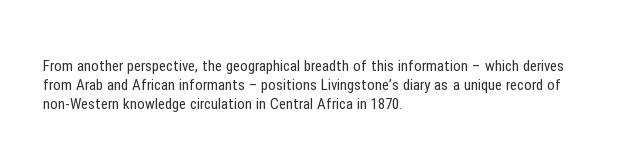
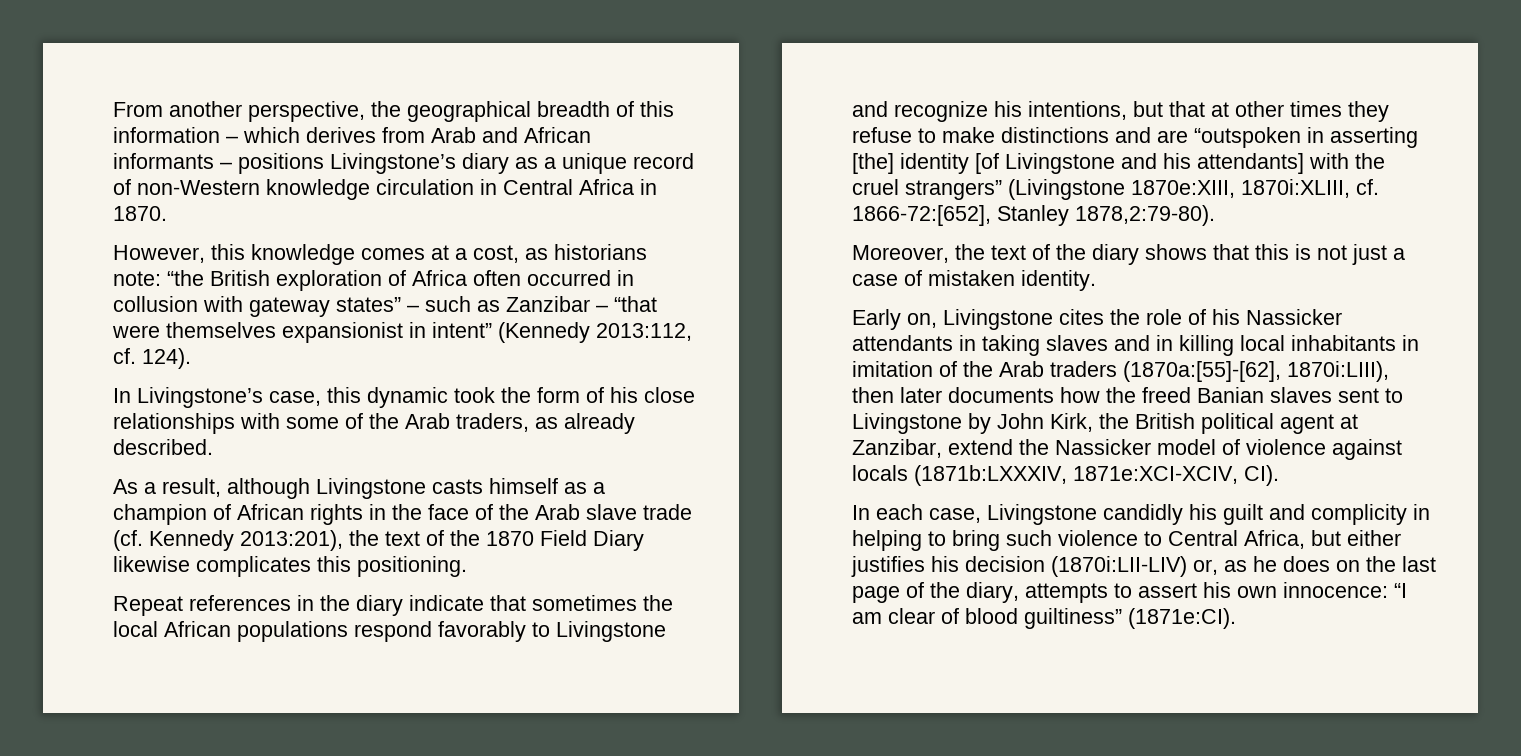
+ However, this knowledge comes at a cost, as historians note: “the British exploration of Africa often occurred in collusion with gateway states” – such as Zanzibar – “that were themselves expansionist in intent” (Kennedy 2013:112, cf. 124).
+ In Livingstone’s case, this dynamic took the form of his close relationships with some of the Arab traders, as already described.
+ As a result, although Livingstone casts himself as a champion of African rights in the face of the Arab slave trade (cf. Kennedy 2013:201), the text of the 1870 Field Diary likewise complicates this positioning.
+ Repeat references in the diary indicate that sometimes the local African populations respond favorably to Livingstone and recognize his intentions, but that at other times they refuse to make distinctions and are “outspoken in asserting [the] identity [of Livingstone and his attendants] with the cruel strangers” (Livingstone 1870e:XIII, 1870i:XLIII, cf. 1866-72:[652], Stanley 1878,2:79-80).
+ Moreover, the text of the diary shows that this is not just a case of mistaken identity.
+ Early on, Livingstone cites the role of his Nassicker attendants in taking slaves and in killing local inhabitants in imitation of the Arab traders (1870a:[55]-[62], 1870i:LIII), then later documents how the freed Banian slaves sent to Livingstone by John Kirk, the British political agent at Zanzibar, extend the Nassicker model of violence against locals (1871b:LXXXIV, 1871e:XCI-XCIV, CI).
+ In each case, Livingstone candidly his guilt and complicity in helping to bring such violence to Central Africa, but either justifies his decision (1870i:LII-LIV) or, as he does on the last page of the diary, attempts to assert his own innocence: “I am clear of blood guiltiness” (1871e:CI).

